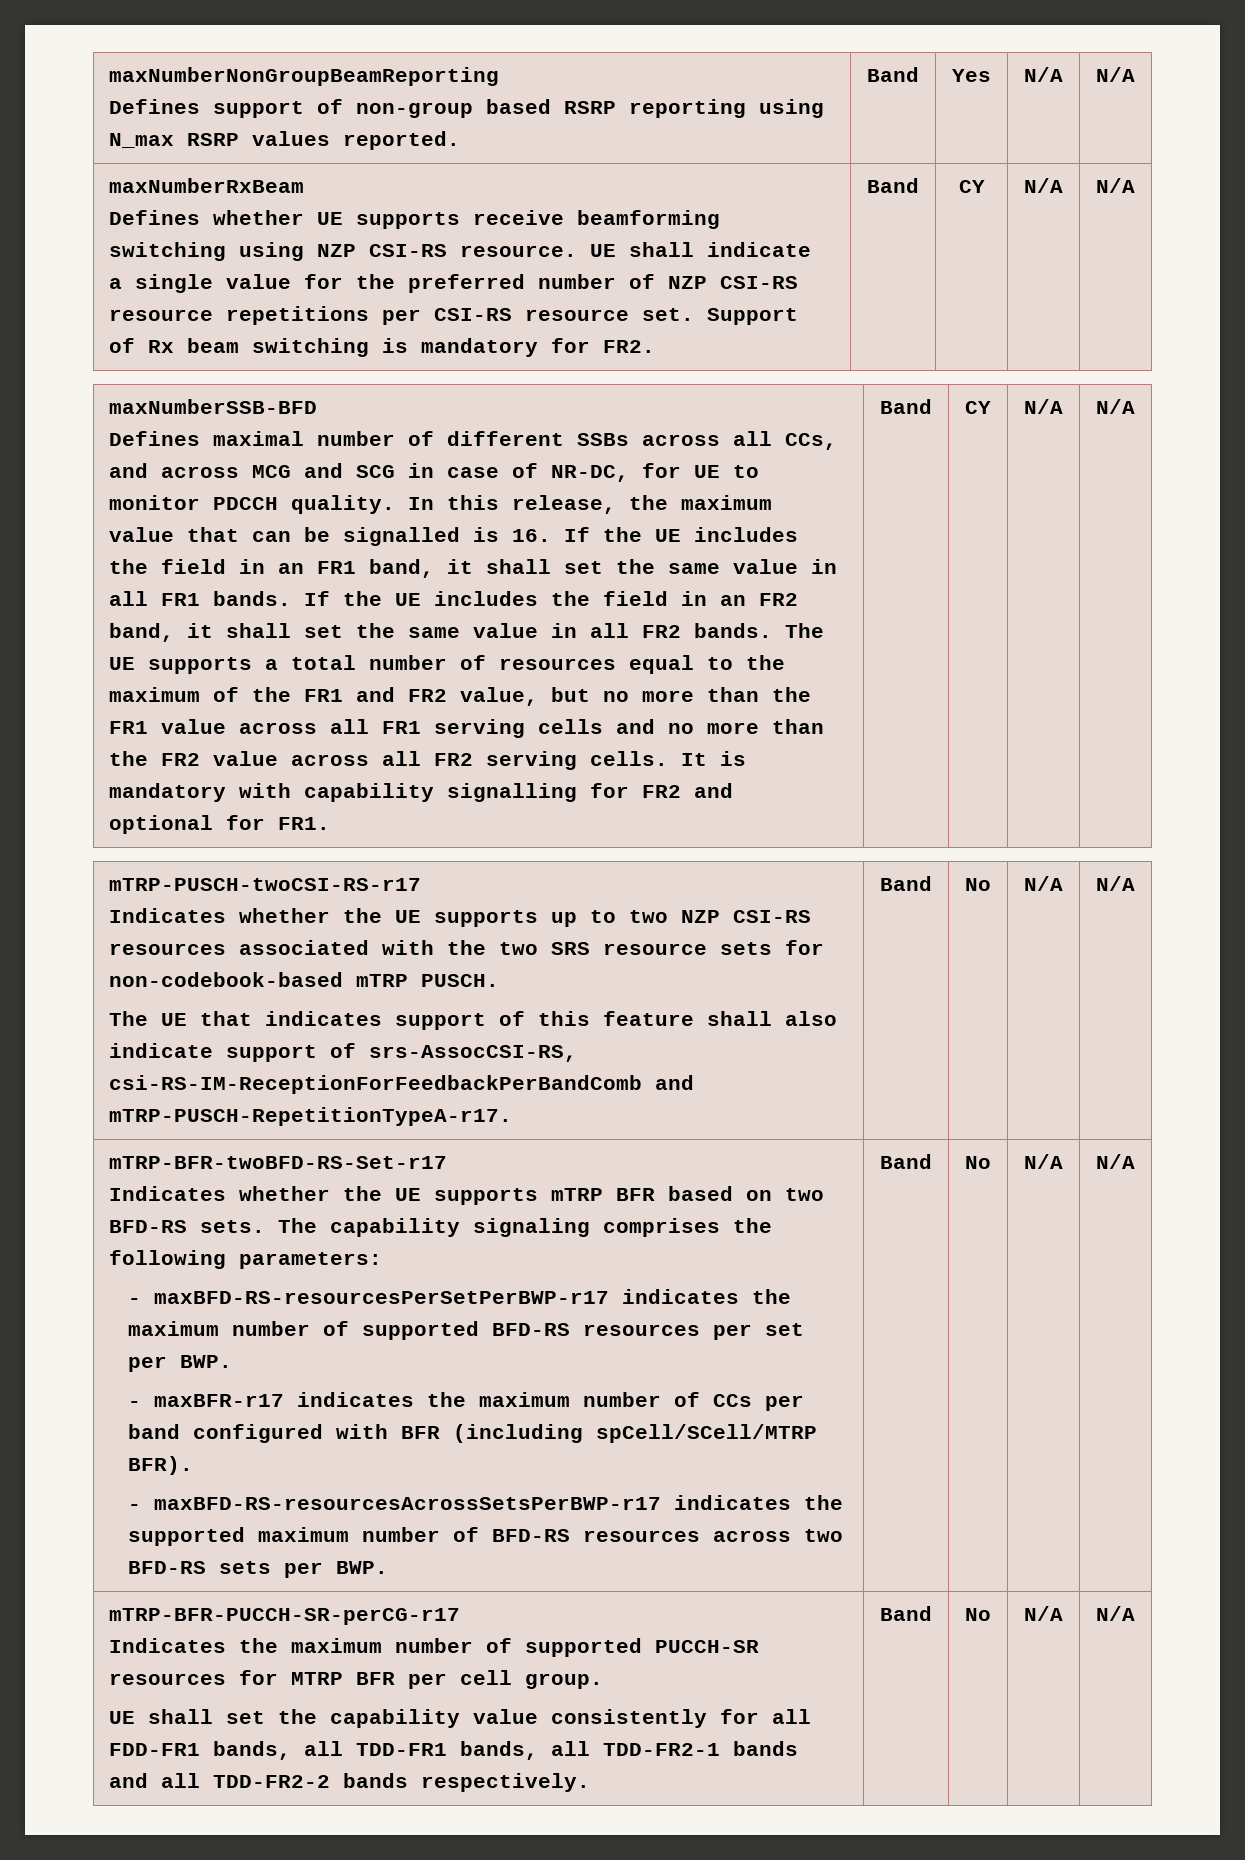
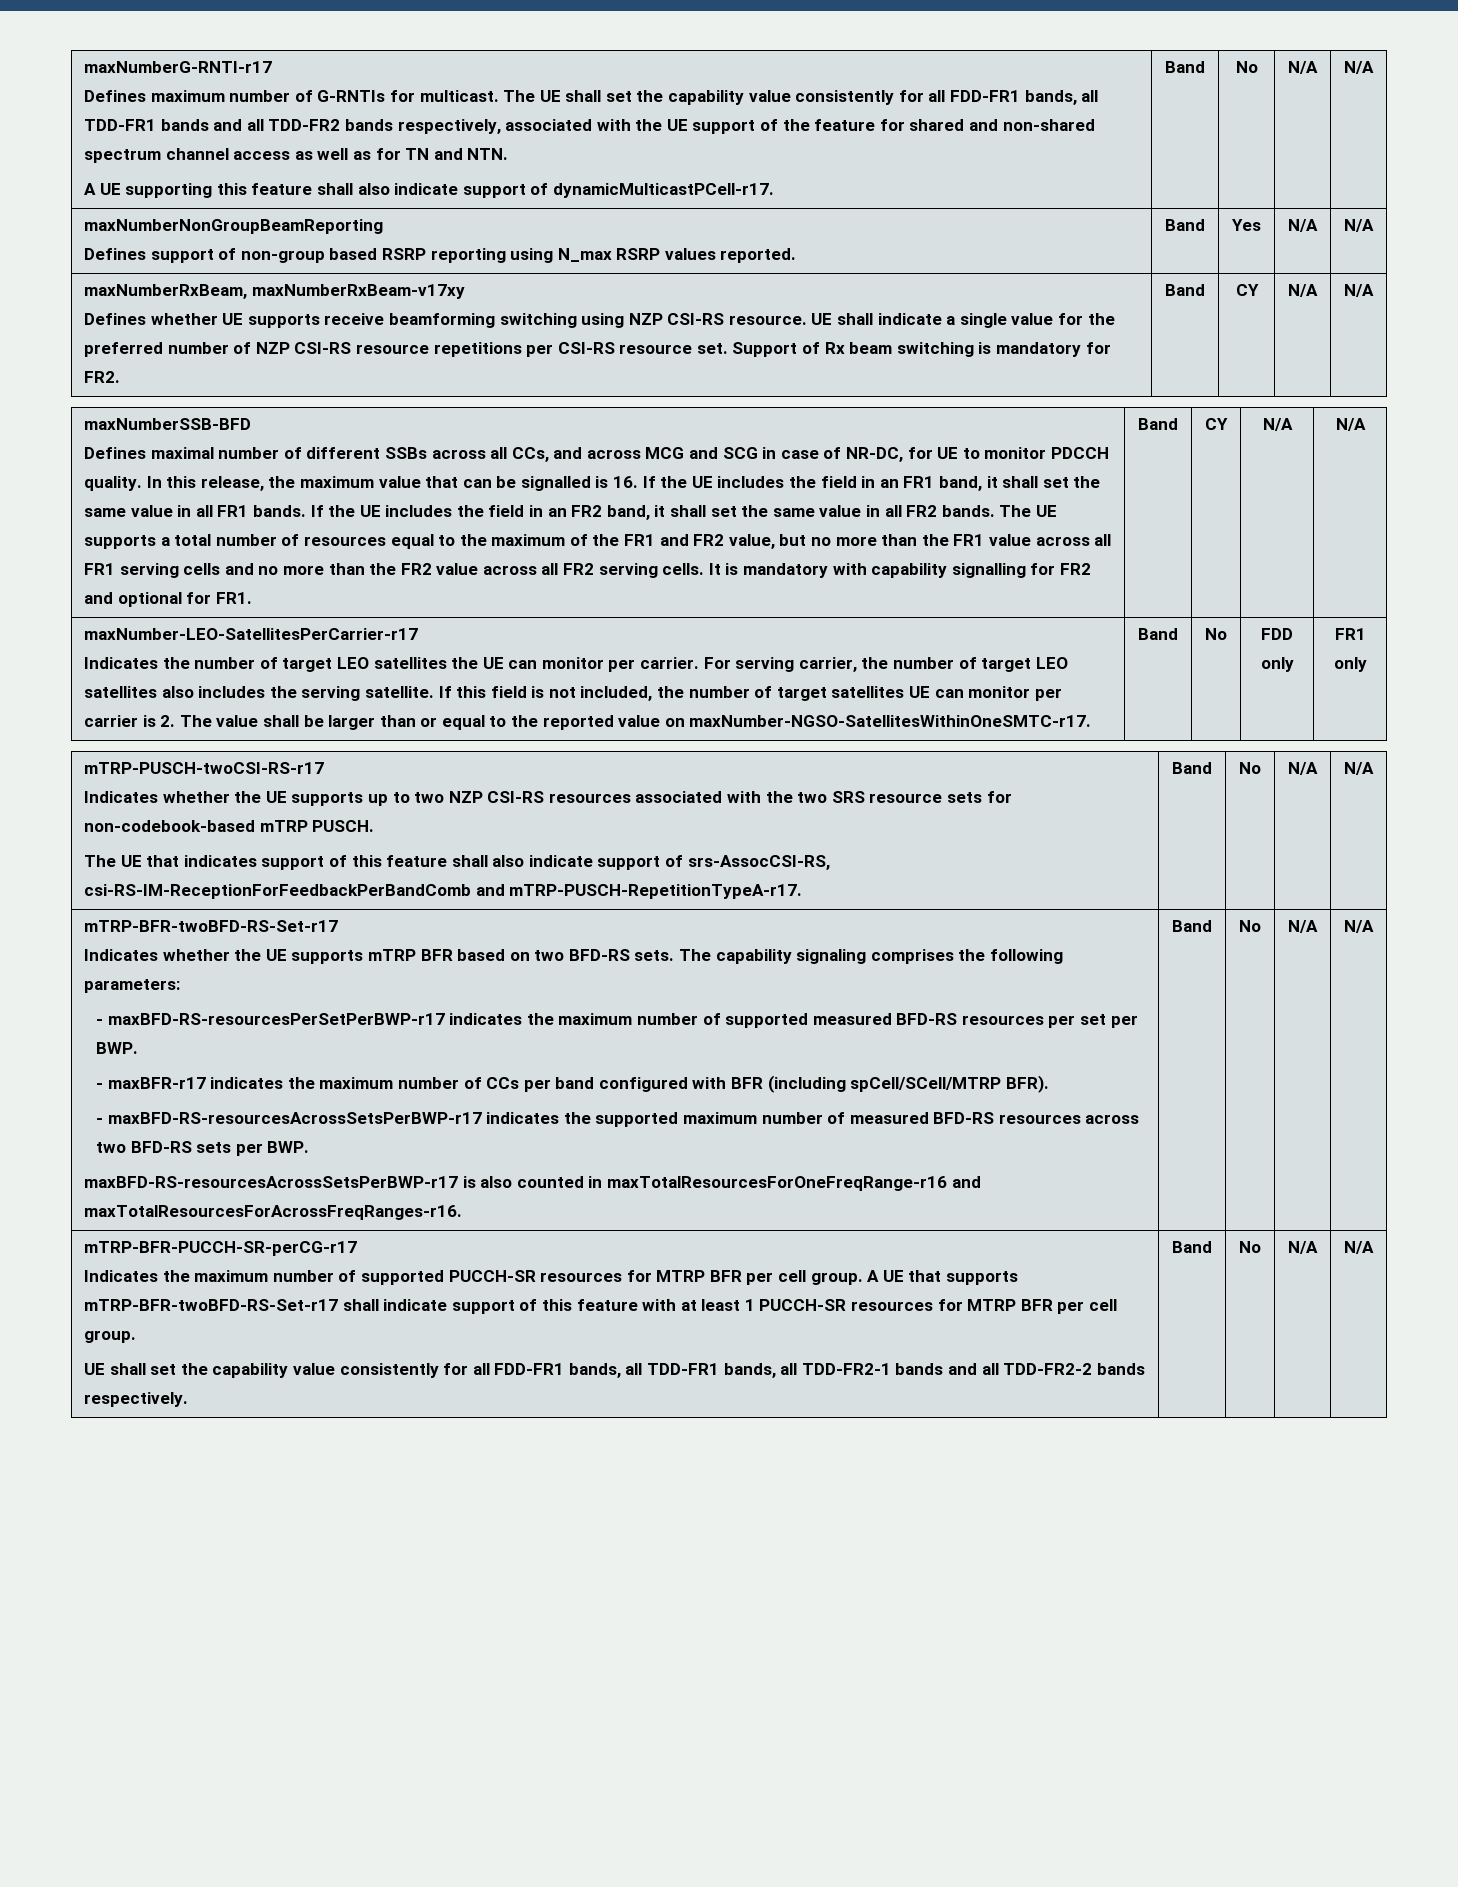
+ maxNumberG-RNTI-r17
+ Defines maximum number of G-RNTIs for multicast. The UE shall set the capability value consistently for all FDD-FR1 bands, all TDD-FR1 bands and all TDD-FR2 bands respectively, associated with the UE support of the feature for shared and non-shared spectrum channel access as well as for TN and NTN.
+ A UE supporting this feature shall also indicate support of dynamicMulticastPCell-r17. | Band | No | N/A | N/A
- maxNumberRxBeam
+ maxNumberRxBeam, maxNumberRxBeam-v17xy
+ maxNumber-LEO-SatellitesPerCarrier-r17
+ Indicates the number of target LEO satellites the UE can monitor per carrier. For serving carrier, the number of target LEO satellites also includes the serving satellite. If this field is not included, the number of target satellites UE can monitor per carrier is 2. The value shall be larger than or equal to the reported value on maxNumber-NGSO-SatellitesWithinOneSMTC-r17. | Band | No | FDD only | FR1 only
- - maxBFD-RS-resourcesPerSetPerBWP-r17 indicates the maximum number of supported BFD-RS resources per set per BWP.
+ - maxBFD-RS-resourcesPerSetPerBWP-r17 indicates the maximum number of supported measured BFD-RS resources per set per BWP.
- - maxBFD-RS-resourcesAcrossSetsPerBWP-r17 indicates the supported maximum number of BFD-RS resources across two BFD-RS sets per BWP.
+ - maxBFD-RS-resourcesAcrossSetsPerBWP-r17 indicates the supported maximum number of measured BFD-RS resources across two BFD-RS sets per BWP.
+ maxBFD-RS-resourcesAcrossSetsPerBWP-r17 is also counted in maxTotalResourcesForOneFreqRange-r16 and maxTotalResourcesForAcrossFreqRanges-r16.
+ A UE that supports mTRP-BFR-twoBFD-RS-Set-r17 shall indicate support of this feature with at least 1 PUCCH-SR resources for MTRP BFR per cell group.

